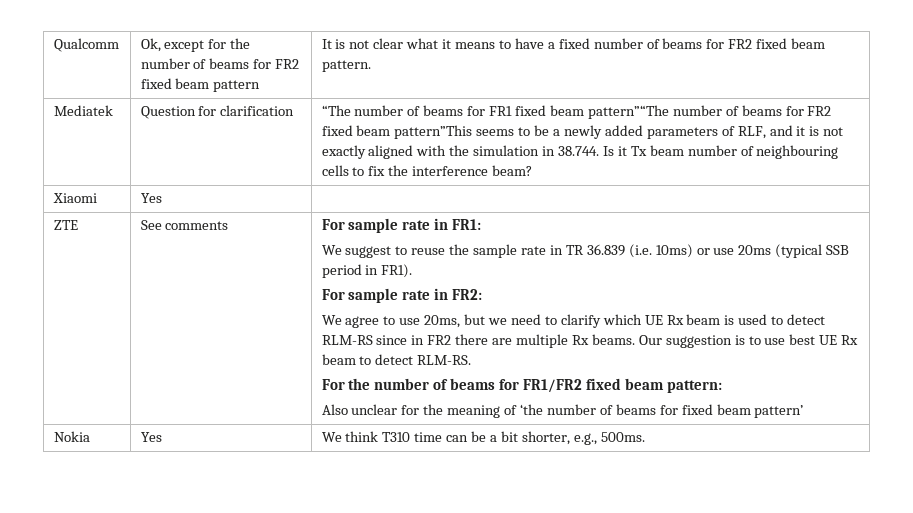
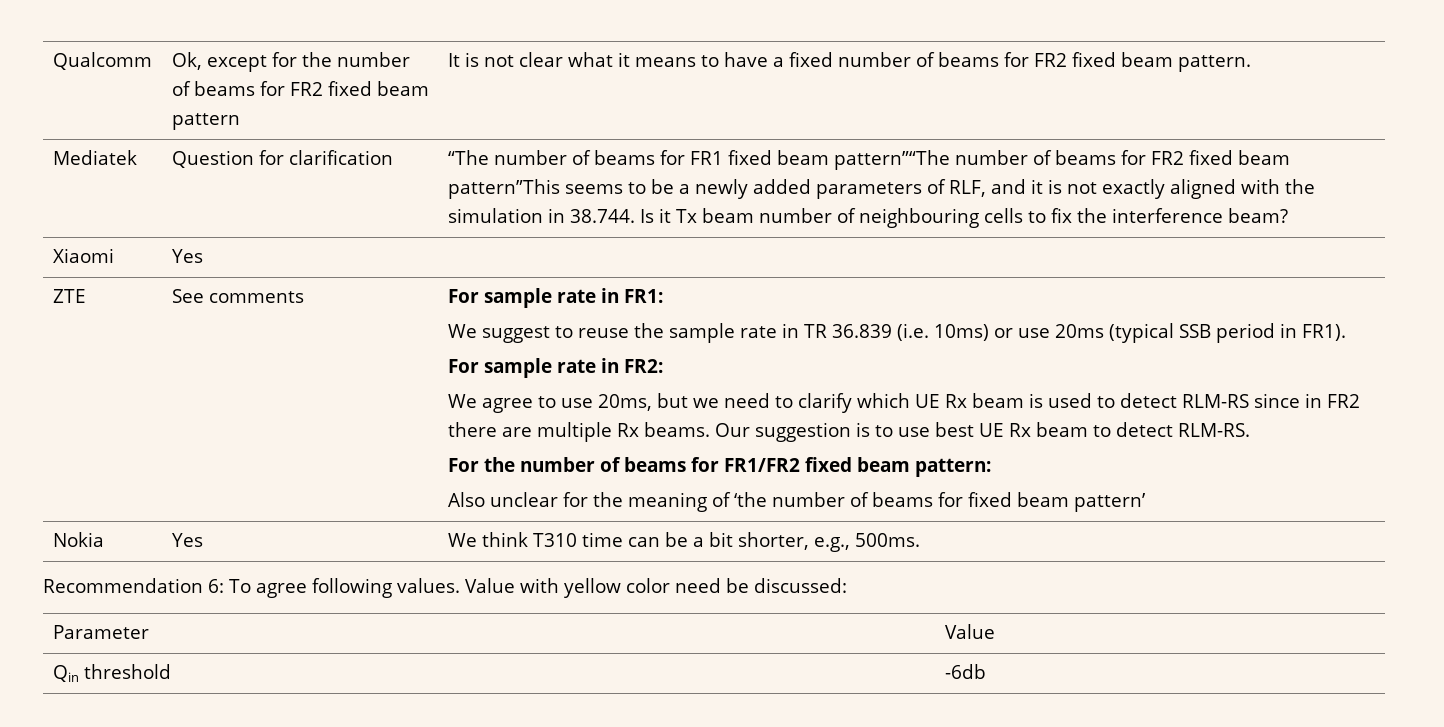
+ Recommendation 6: To agree following values. Value with yellow color need be discussed:
+ Parameter | Value
+ Qin threshold | -6db

